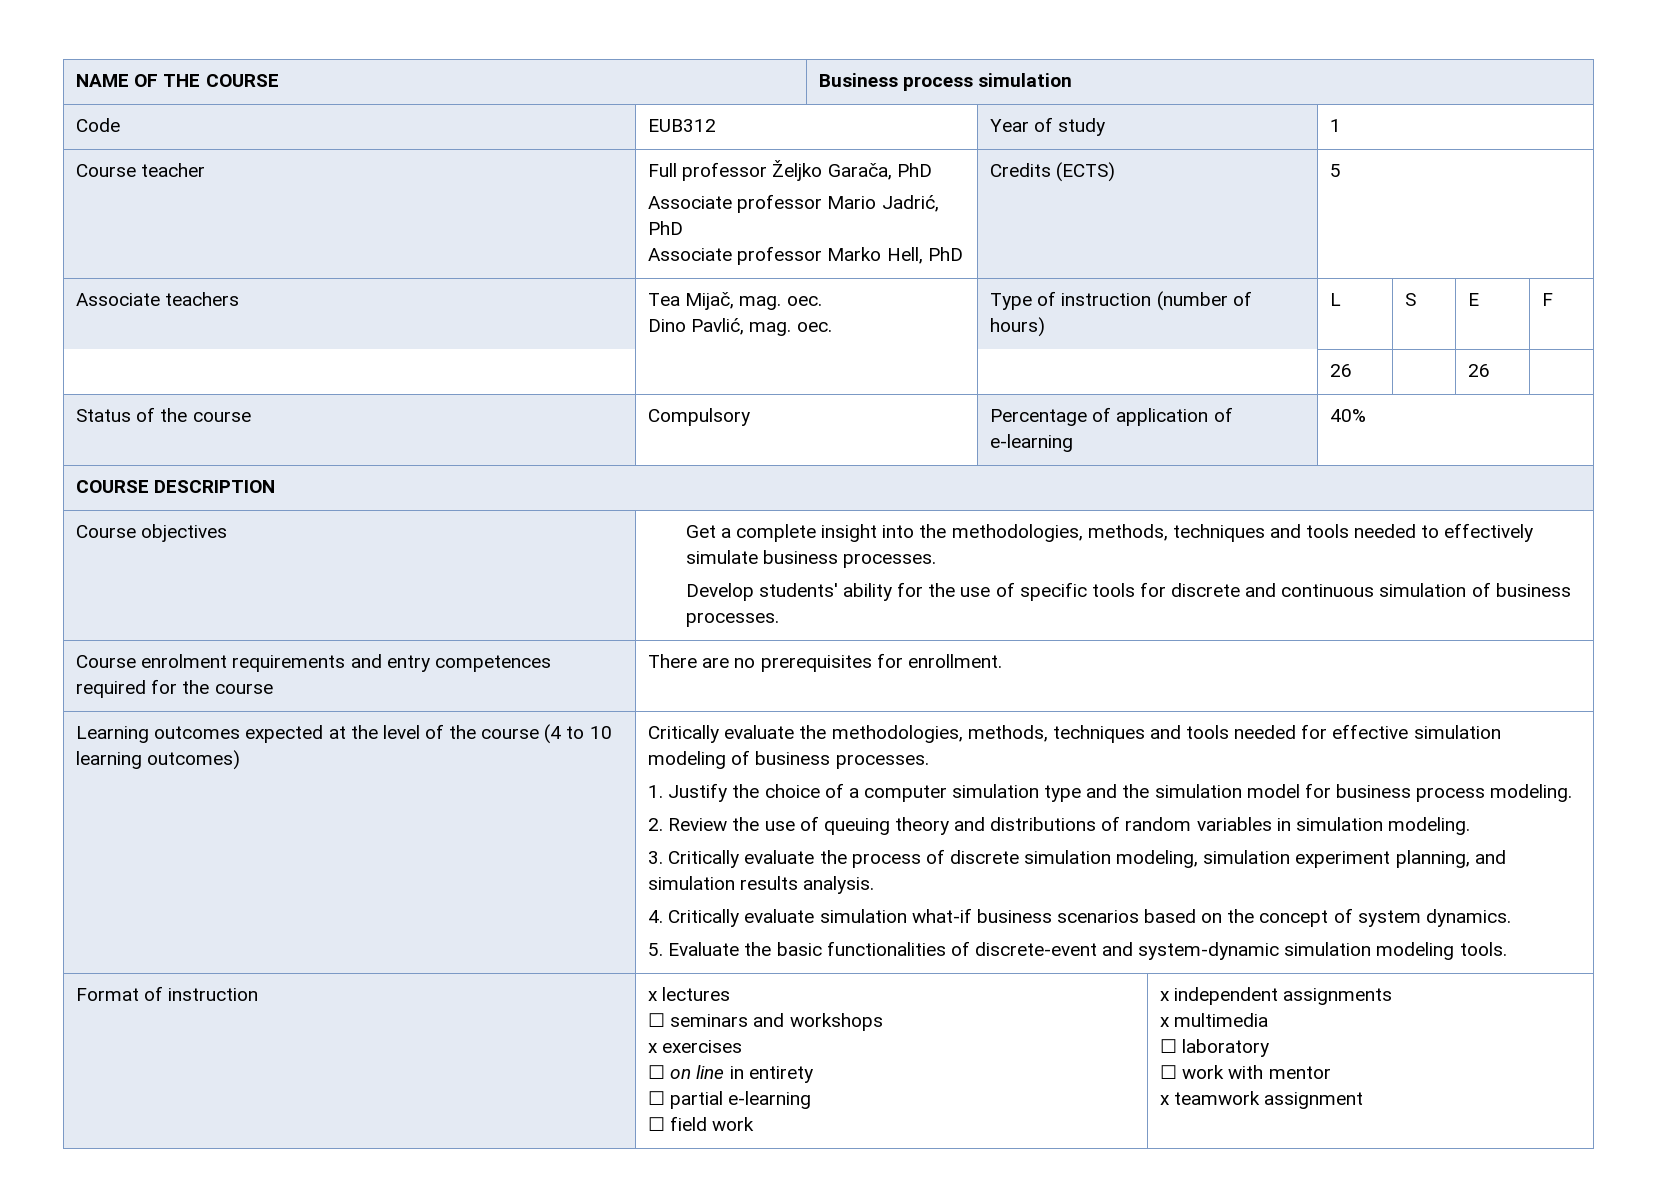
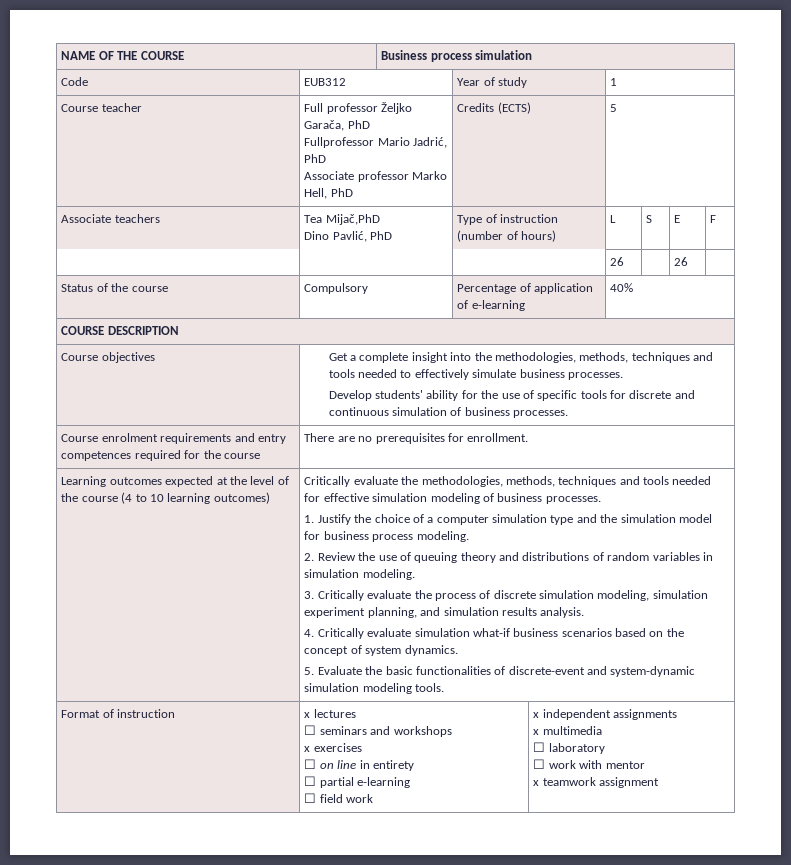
  Course teacher | Full professor Željko Garača, PhD
- Associate professor Mario Jadrić, PhD
+ Fullprofessor Mario Jadrić, PhD
- Associate teachers | Tea Mijač, mag. oec.
- Dino Pavlić, mag. oec. | Type of instruction (number of hours) | L | S | E | F
+ Associate teachers | Tea Mijač,PhD
+ Dino Pavlić, PhD | Type of instruction (number of hours) | L | S | E | F

